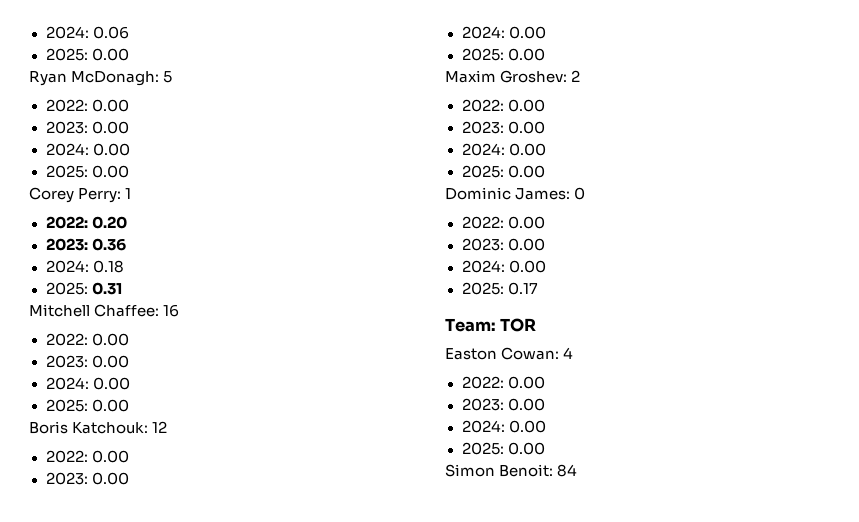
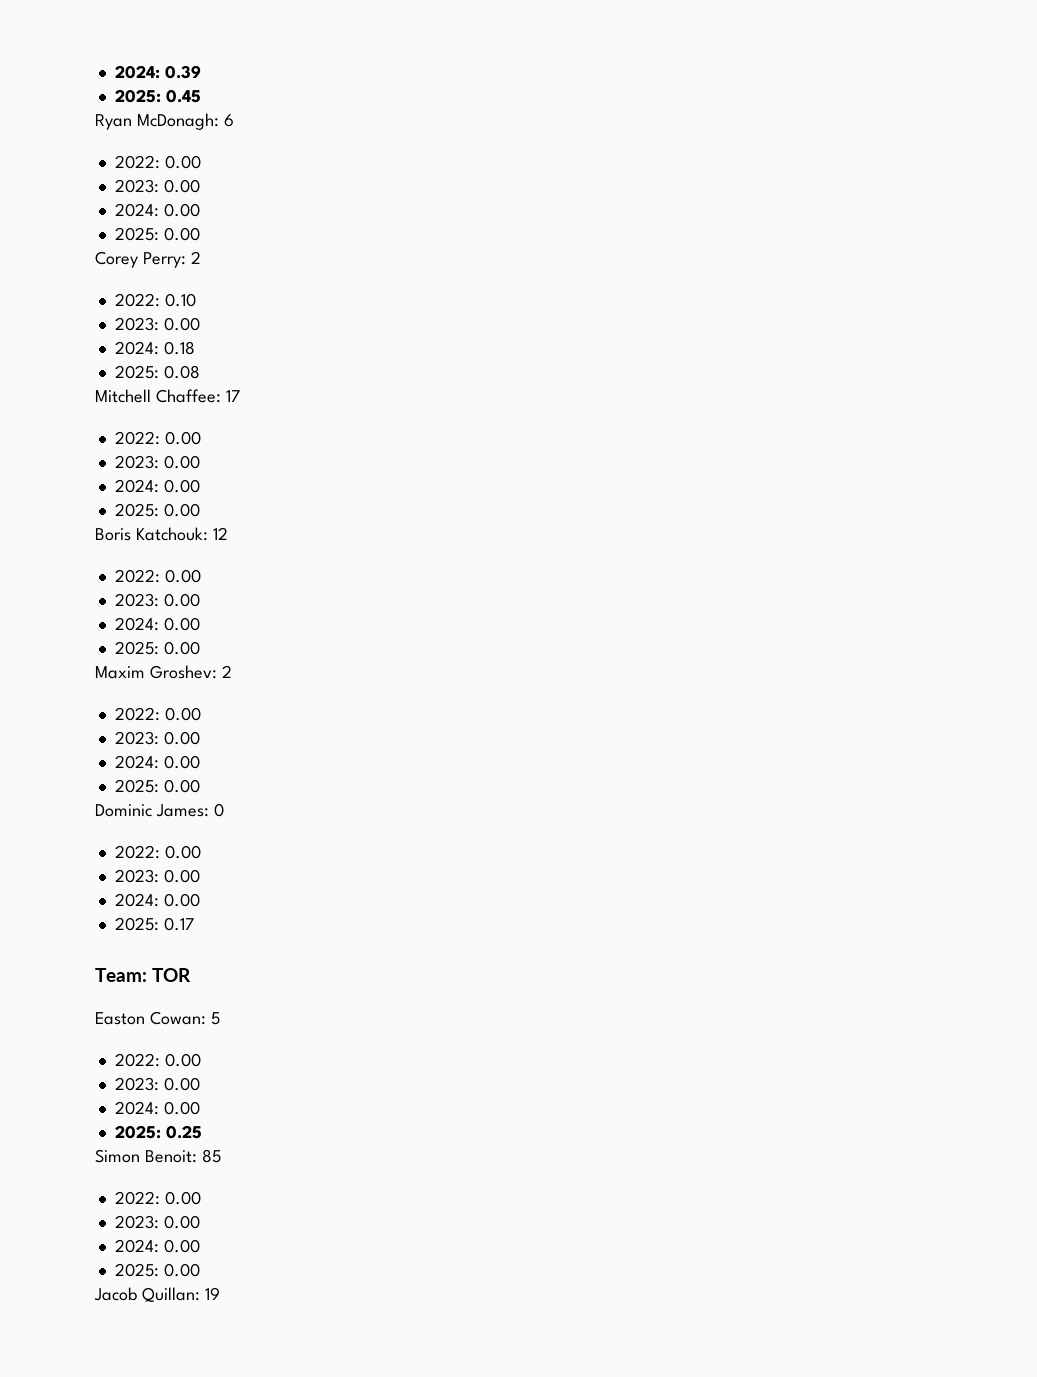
- 2024: 0.06
- 2025: 0.00
+ 2024: 0.39
+ 2025: 0.45
- Ryan McDonagh: 5
+ Ryan McDonagh: 6
- Corey Perry: 1
- 2022: 0.20
- 2023: 0.36
+ Corey Perry: 2
+ 2022: 0.10
+ 2023: 0.00
- 2025: 0.31
+ 2025: 0.08
- Mitchell Chaffee: 16
+ Mitchell Chaffee: 17
- Easton Cowan: 4
+ Easton Cowan: 5
+ 2022: 0.00
+ 2023: 0.00
+ 2024: 0.00
+ 2025: 0.25
+ Simon Benoit: 85
  2022: 0.00
  2023: 0.00
  2024: 0.00
  2025: 0.00
- Simon Benoit: 84
+ Jacob Quillan: 19

